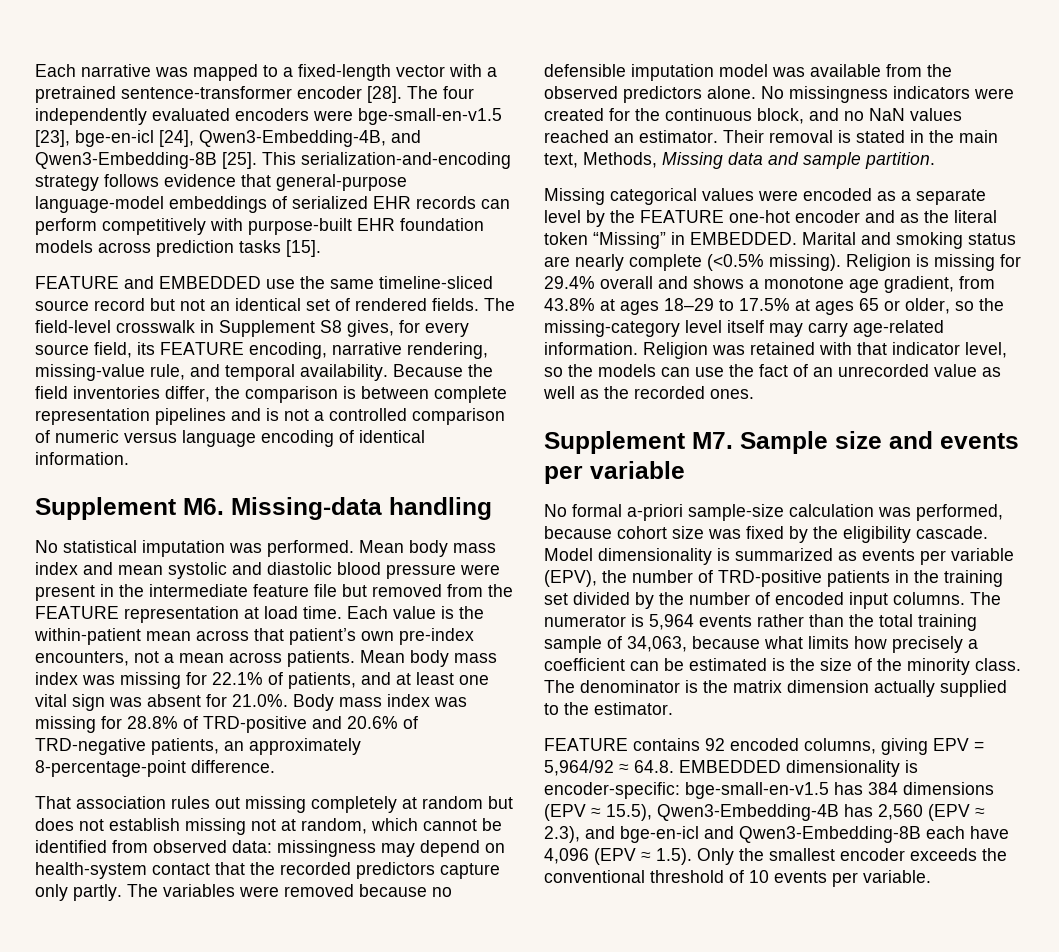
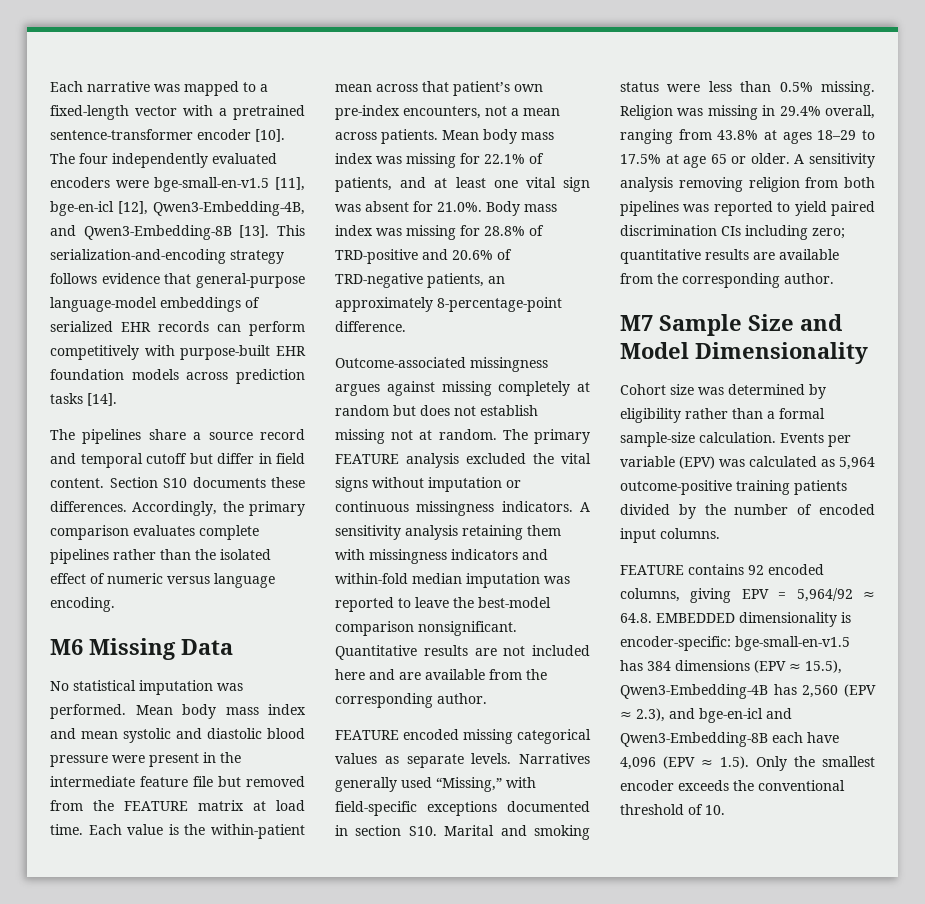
- Each narrative was mapped to a fixed-length vector with a pretrained sentence-transformer encoder [28].
+ Each narrative was mapped to a fixed-length vector with a pretrained sentence-transformer encoder [10].
- The four independently evaluated encoders were bge-small-en-v1.5 [23], bge-en-icl [24], Qwen3-Embedding-4B, and Qwen3-Embedding-8B [25].
+ The four independently evaluated encoders were bge-small-en-v1.5 [11], bge-en-icl [12], Qwen3-Embedding-4B, and Qwen3-Embedding-8B [13].
- This serialization-and-encoding strategy follows evidence that general-purpose language-model embeddings of serialized EHR records can perform competitively with purpose-built EHR foundation models across prediction tasks [15].
- FEATURE and EMBEDDED use the same timeline-sliced source record but not an identical set of rendered fields. The field-level crosswalk in Supplement S8 gives, for every source field, its FEATURE encoding, narrative rendering, missing-value rule, and temporal availability. Because the field inventories differ, the comparison is between complete representation pipelines and is not a controlled comparison of numeric versus language encoding of identical information.
- Supplement M6. Missing-data handling
+ This serialization-and-encoding strategy follows evidence that general-purpose language-model embeddings of serialized EHR records can perform competitively with purpose-built EHR foundation models across prediction tasks [14].
+ The pipelines share a source record and temporal cutoff but differ in field content. Section S10 documents these differences. Accordingly, the primary comparison evaluates complete pipelines rather than the isolated effect of numeric versus language encoding.
+ M6 Missing Data
- Mean body mass index and mean systolic and diastolic blood pressure were present in the intermediate feature file but removed from the FEATURE representation at load time.
+ Mean body mass index and mean systolic and diastolic blood pressure were present in the intermediate feature file but removed from the FEATURE matrix at load time.
- That association rules out missing completely at random but does not establish missing not at random, which cannot be identified from observed data: missingness may depend on health-system contact that the recorded predictors capture only partly. The variables were removed because no defensible imputation model was available from the observed predictors alone. No missingness indicators were created for the continuous block, and no NaN values reached an estimator. Their removal is stated in the main text, Methods, Missing data and sample partition.
- Missing categorical values were encoded as a separate level by the FEATURE one-hot encoder and as the literal token “Missing” in EMBEDDED. Marital and smoking status are nearly complete (<0.5% missing). Religion is missing for 29.4% overall and shows a monotone age gradient, from 43.8% at ages 18–29 to 17.5% at ages 65 or older, so the missing-category level itself may carry age-related information. Religion was retained with that indicator level, so the models can use the fact of an unrecorded value as well as the recorded ones.
- Supplement M7. Sample size and events per variable
- No formal a-priori sample-size calculation was performed, because cohort size was fixed by the eligibility cascade. Model dimensionality is summarized as events per variable (EPV), the number of TRD-positive patients in the training set divided by the number of encoded input columns. The numerator is 5,964 events rather than the total training sample of 34,063, because what limits how precisely a coefficient can be estimated is the size of the minority class. The denominator is the matrix dimension actually supplied to the estimator.
+ Outcome-associated missingness argues against missing completely at random but does not establish missing not at random. The primary FEATURE analysis excluded the vital signs without imputation or continuous missingness indicators. A sensitivity analysis retaining them with missingness indicators and within-fold median imputation was reported to leave the best-model comparison nonsignificant. Quantitative results are not included here and are available from the corresponding author.
+ FEATURE encoded missing categorical values as separate levels. Narratives generally used “Missing,” with field-specific exceptions documented in section S10. Marital and smoking status were less than 0.5% missing. Religion was missing in 29.4% overall, ranging from 43.8% at ages 18–29 to 17.5% at age 65 or older. A sensitivity analysis removing religion from both pipelines was reported to yield paired discrimination CIs including zero; quantitative results are available from the corresponding author.
+ M7 Sample Size and Model Dimensionality
+ Cohort size was determined by eligibility rather than a formal sample-size calculation. Events per variable (EPV) was calculated as 5,964 outcome-positive training patients divided by the number of encoded input columns.
- FEATURE contains 92 encoded columns, giving EPV = 5,964/92 ≈ 64.8. EMBEDDED dimensionality is encoder-specific: bge-small-en-v1.5 has 384 dimensions (EPV ≈ 15.5), Qwen3-Embedding-4B has 2,560 (EPV ≈ 2.3), and bge-en-icl and Qwen3-Embedding-8B each have 4,096 (EPV ≈ 1.5). Only the smallest encoder exceeds the conventional threshold of 10 events per variable.
+ FEATURE contains 92 encoded columns, giving EPV = 5,964/92 ≈ 64.8. EMBEDDED dimensionality is encoder-specific: bge-small-en-v1.5 has 384 dimensions (EPV ≈ 15.5), Qwen3-Embedding-4B has 2,560 (EPV ≈ 2.3), and bge-en-icl and Qwen3-Embedding-8B each have 4,096 (EPV ≈ 1.5). Only the smallest encoder exceeds the conventional threshold of 10.

